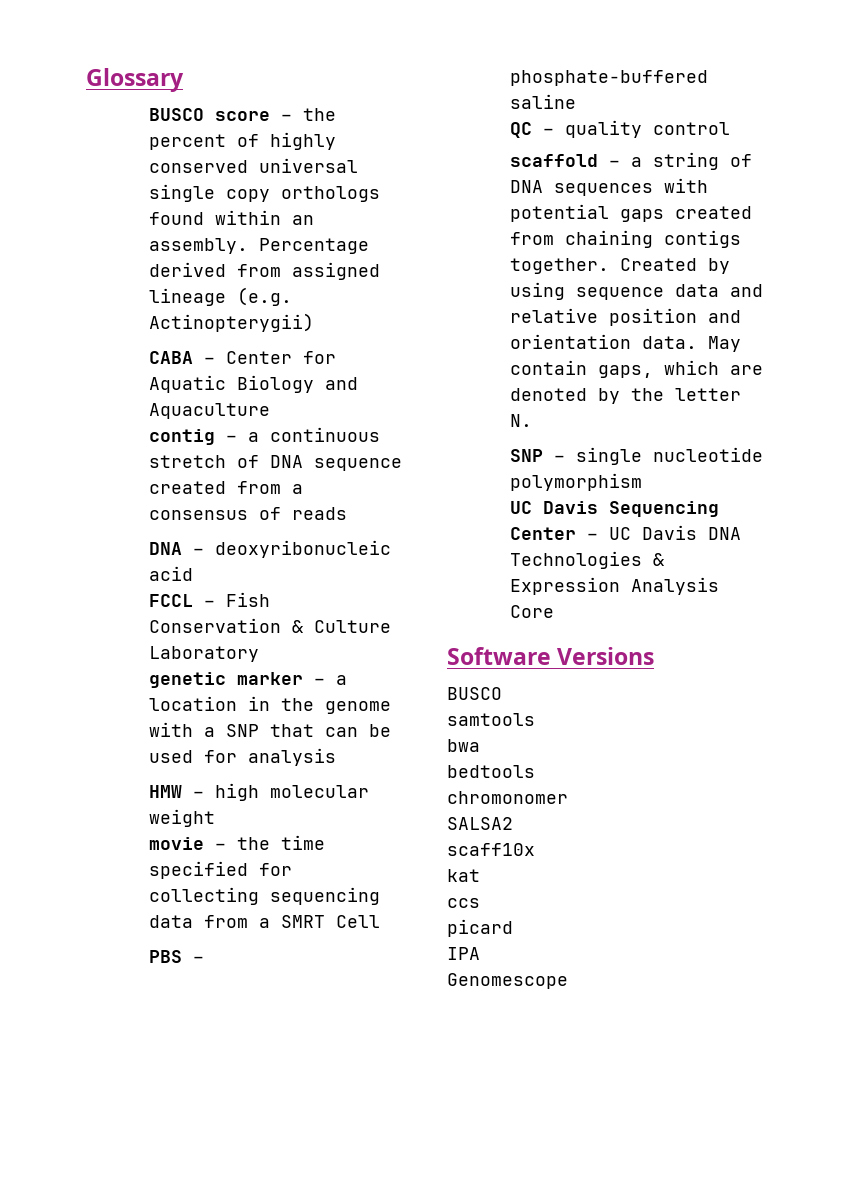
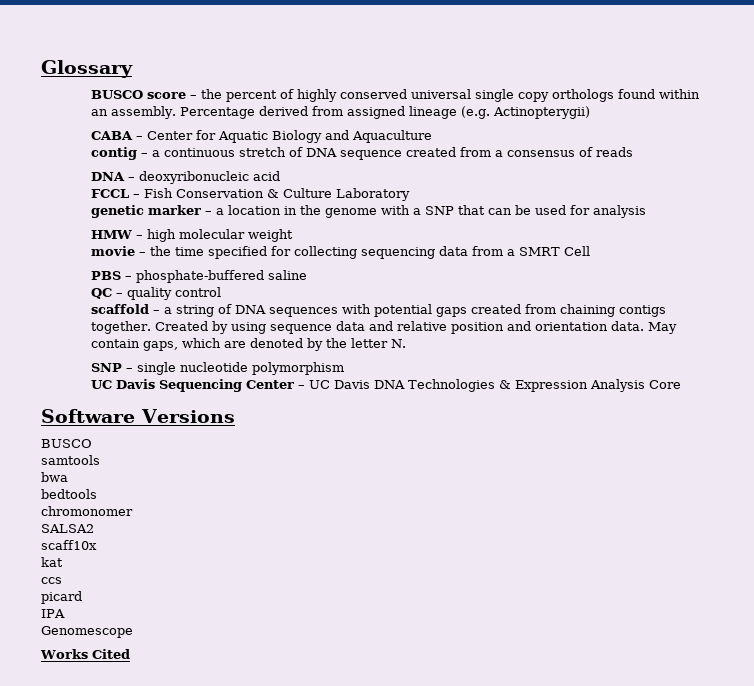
+ Works Cited

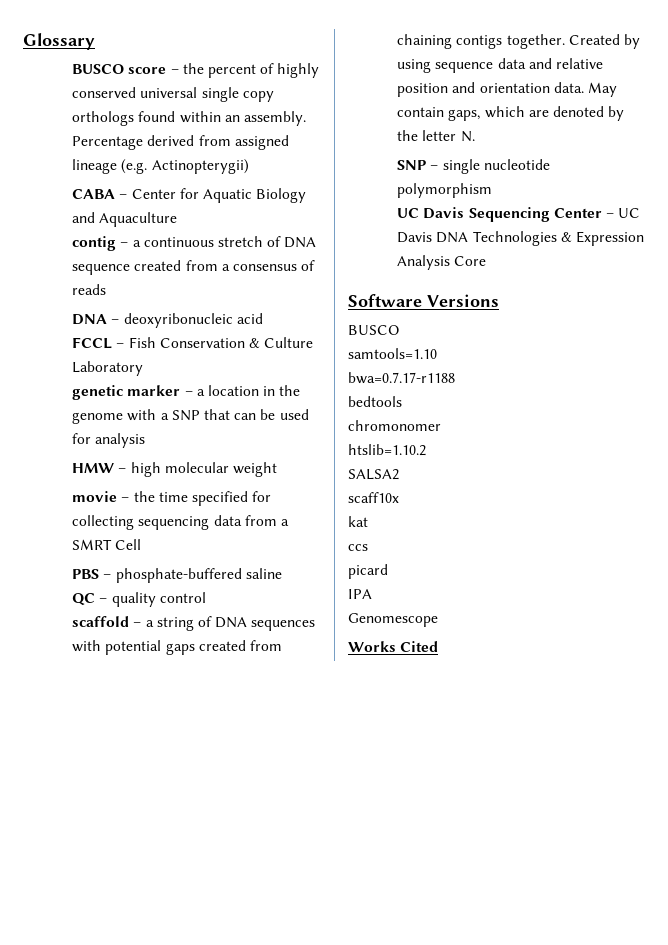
- samtools
- bwa
+ samtools=1.10
+ bwa=0.7.17-r1188
+ htslib=1.10.2

